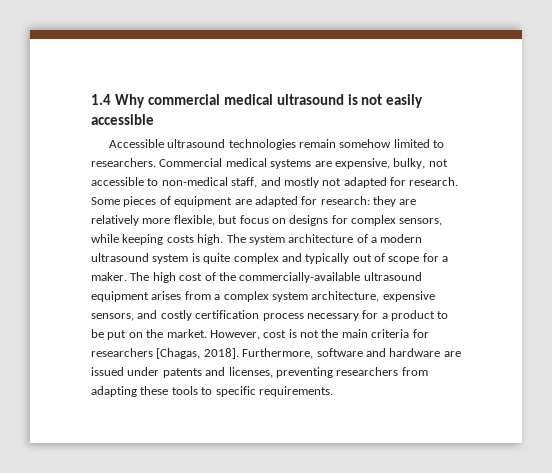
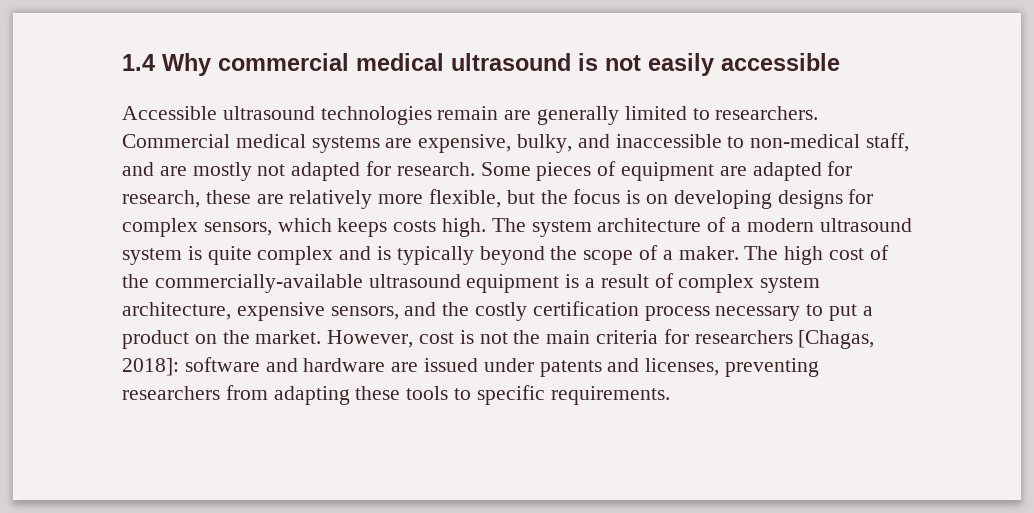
- Accessible ultrasound technologies remain somehow limited to researchers.
+ Accessible ultrasound technologies remain are generally limited to researchers.
- Commercial medical systems are expensive, bulky, not accessible to non-medical staff, and mostly not adapted for research.
+ Commercial medical systems are expensive, bulky, and inaccessible to non-medical staff, and are mostly not adapted for research.
- Some pieces of equipment are adapted for research: they are relatively more flexible, but focus on designs for complex sensors, while keeping costs high.
+ Some pieces of equipment are adapted for research, these are relatively more flexible, but the focus is on developing designs for complex sensors, which keeps costs high.
- The system architecture of a modern ultrasound system is quite complex and typically out of scope for a maker.
+ The system architecture of a modern ultrasound system is quite complex and is typically beyond the scope of a maker.
- The high cost of the commercially-available ultrasound equipment arises from a complex system architecture, expensive sensors, and costly certification process necessary for a product to be put on the market.
+ The high cost of the commercially-available ultrasound equipment is a result of complex system architecture, expensive sensors, and the costly certification process necessary to put a product on the market.
- However, cost is not the main criteria for researchers [Chagas, 2018]. Furthermore, software and hardware are issued under patents and licenses, preventing researchers from adapting these tools to specific requirements.
+ However, cost is not the main criteria for researchers [Chagas, 2018]: software and hardware are issued under patents and licenses, preventing researchers from adapting these tools to specific requirements.

